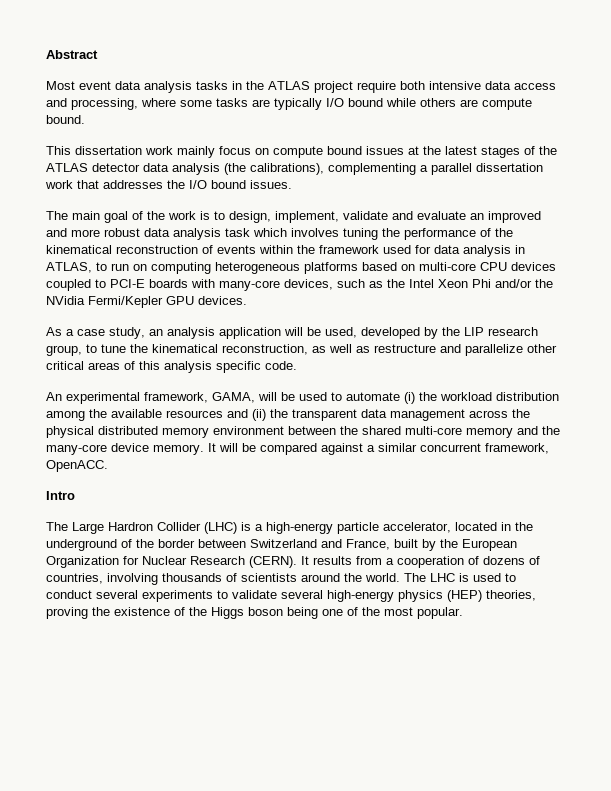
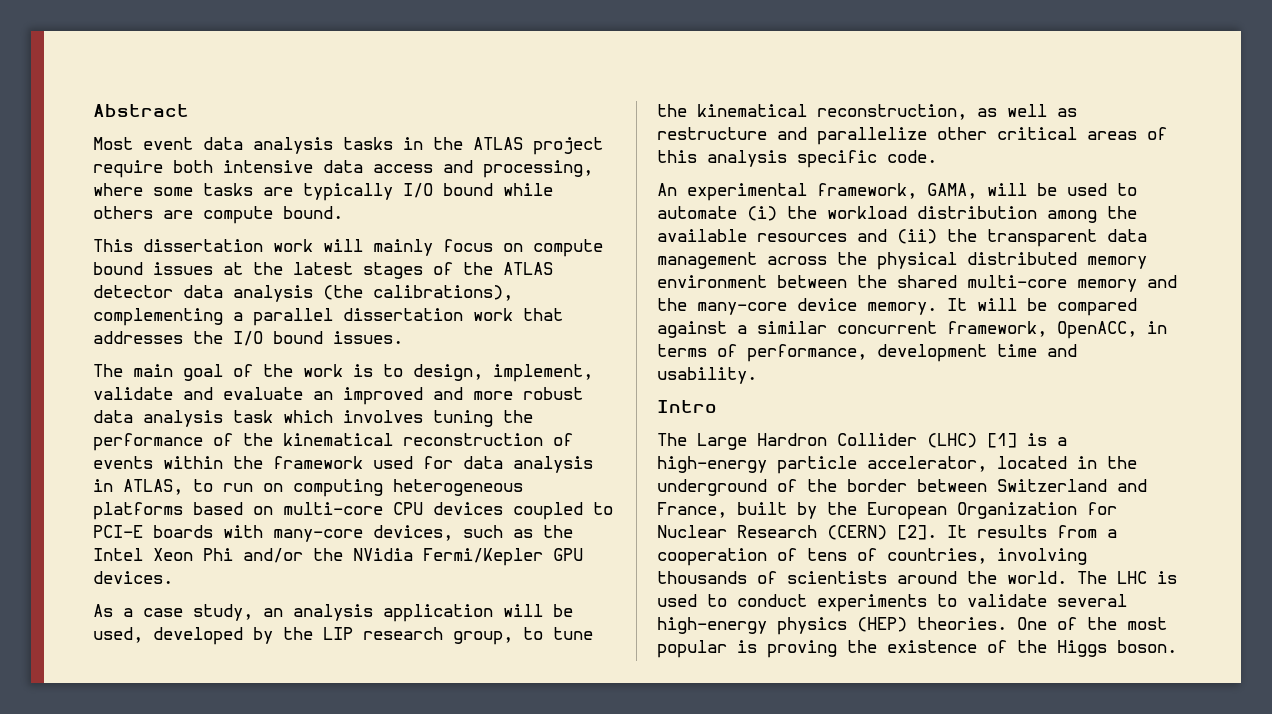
- This dissertation work mainly focus on compute bound issues at the latest stages of the ATLAS detector data analysis (the calibrations), complementing a parallel dissertation work that addresses the I/O bound issues.
+ This dissertation work will mainly focus on compute bound issues at the latest stages of the ATLAS detector data analysis (the calibrations), complementing a parallel dissertation work that addresses the I/O bound issues.
- It will be compared against a similar concurrent framework, OpenACC.
+ It will be compared against a similar concurrent framework, OpenACC, in terms of performance, development time and usability.
- The Large Hardron Collider (LHC) is a high-energy particle accelerator, located in the underground of the border between Switzerland and France, built by the European Organization for Nuclear Research (CERN).
+ The Large Hardron Collider (LHC) [1] is a high-energy particle accelerator, located in the underground of the border between Switzerland and France, built by the European Organization for Nuclear Research (CERN) [2].
- It results from a cooperation of dozens of countries, involving thousands of scientists around the world.
+ It results from a cooperation of tens of countries, involving thousands of scientists around the world.
- The LHC is used to conduct several experiments to validate several high-energy physics (HEP) theories, proving the existence of the Higgs boson being one of the most popular.
+ The LHC is used to conduct experiments to validate several high-energy physics (HEP) theories. One of the most popular is proving the existence of the Higgs boson.

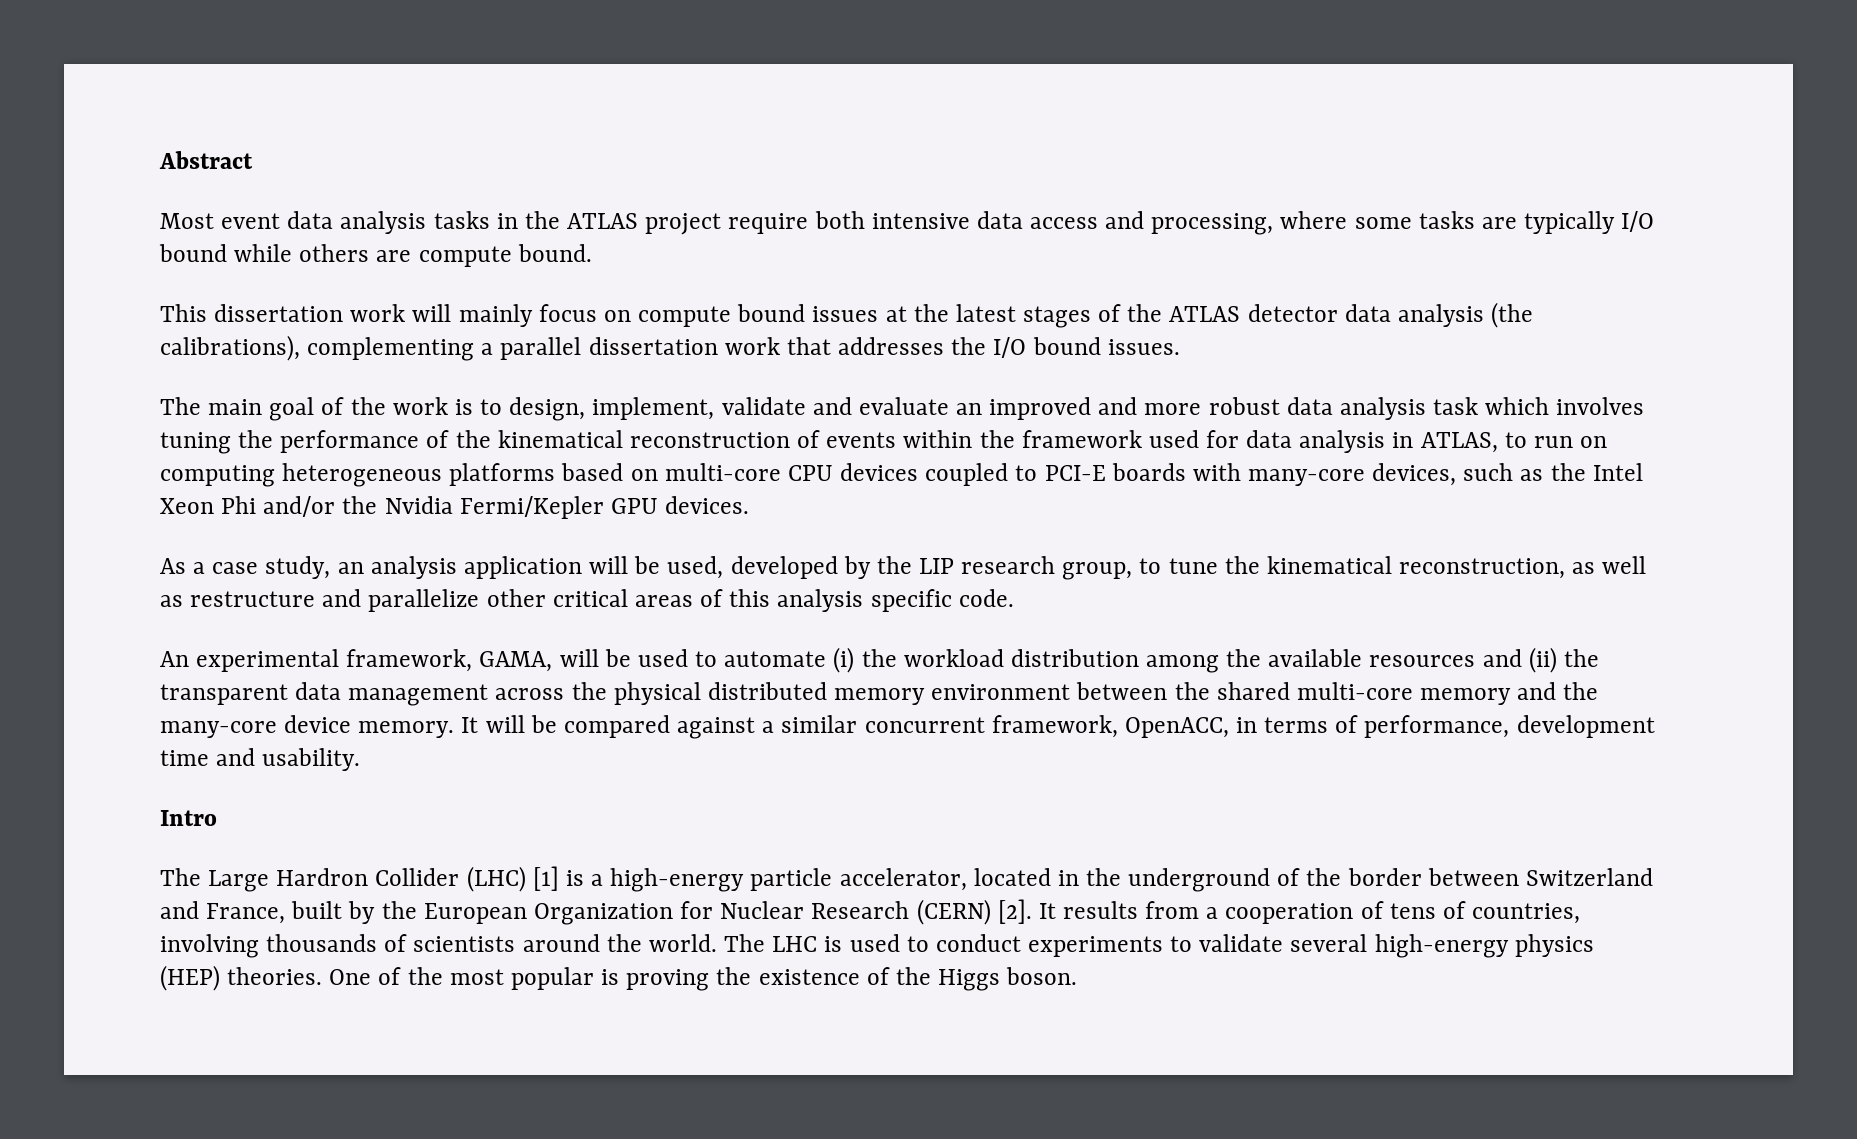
- The main goal of the work is to design, implement, validate and evaluate an improved and more robust data analysis task which involves tuning the performance of the kinematical reconstruction of events within the framework used for data analysis in ATLAS, to run on computing heterogeneous platforms based on multi-core CPU devices coupled to PCI-E boards with many-core devices, such as the Intel Xeon Phi and/or the NVidia Fermi/Kepler GPU devices.
+ The main goal of the work is to design, implement, validate and evaluate an improved and more robust data analysis task which involves tuning the performance of the kinematical reconstruction of events within the framework used for data analysis in ATLAS, to run on computing heterogeneous platforms based on multi-core CPU devices coupled to PCI-E boards with many-core devices, such as the Intel Xeon Phi and/or the Nvidia Fermi/Kepler GPU devices.

